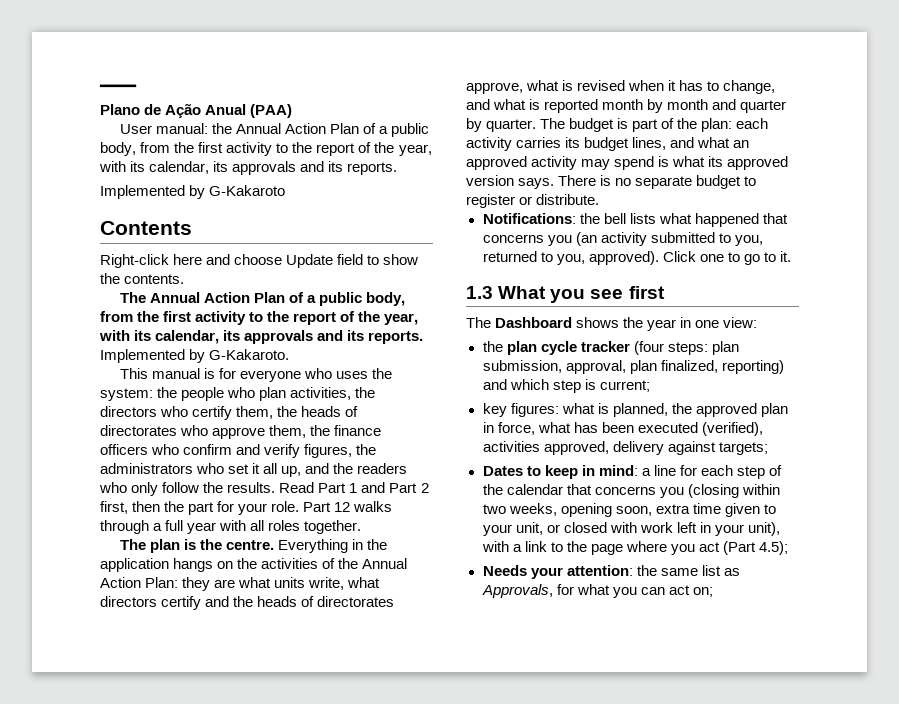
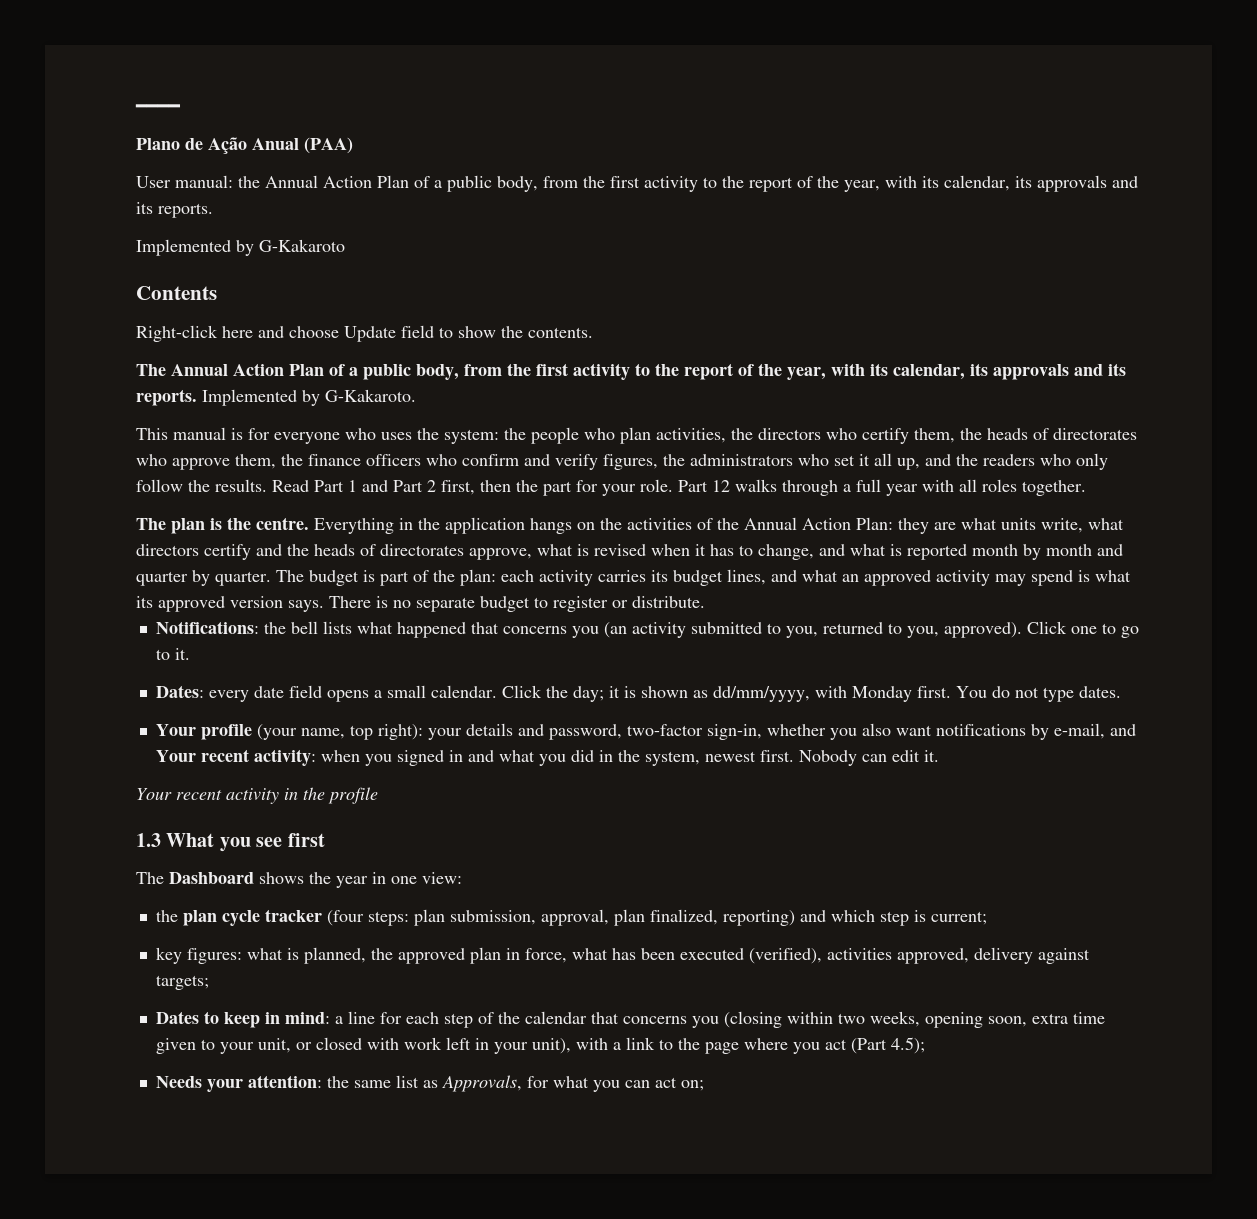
+ Dates: every date field opens a small calendar. Click the day; it is shown as dd/mm/yyyy, with Monday first. You do not type dates.
+ Your profile (your name, top right): your details and password, two-factor sign-in, whether you also want notifications by e-mail, and Your recent activity: when you signed in and what you did in the system, newest first. Nobody can edit it.
+ Your recent activity in the profile

